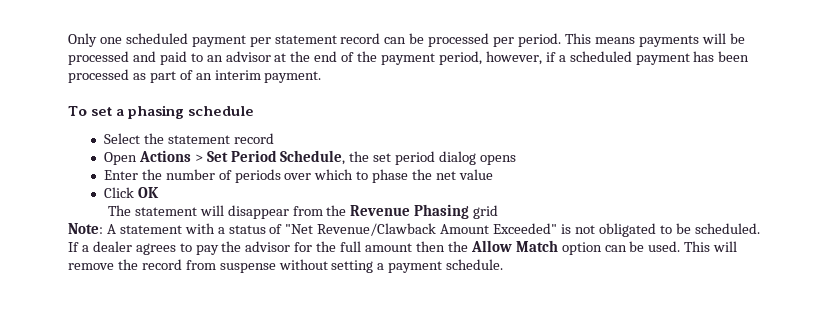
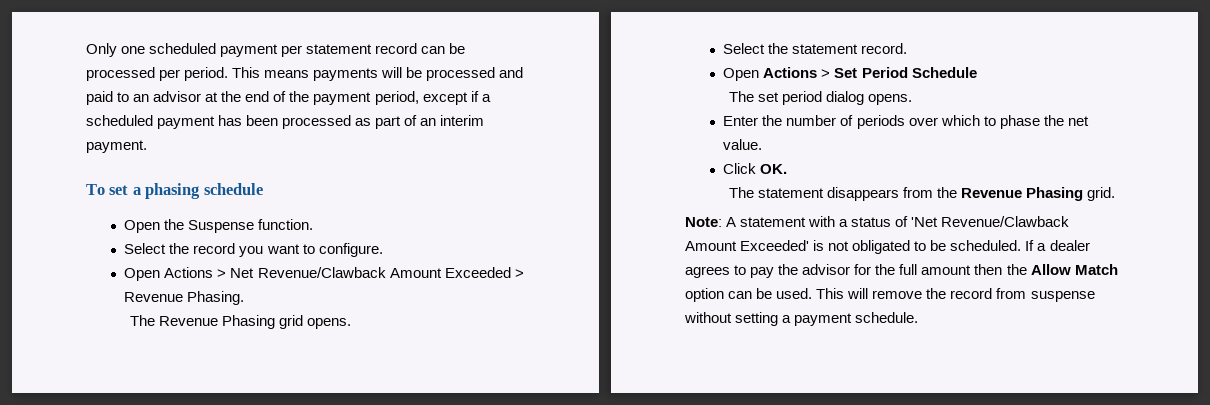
- This means payments will be processed and paid to an advisor at the end of the payment period, however, if a scheduled payment has been processed as part of an interim payment.
+ This means payments will be processed and paid to an advisor at the end of the payment period, except if a scheduled payment has been processed as part of an interim payment.
+ Open the Suspense function.
+ Select the record you want to configure.
+ Open Actions > Net Revenue/Clawback Amount Exceeded > Revenue Phasing.
+ The Revenue Phasing grid opens.
- Select the statement record
+ Select the statement record.
- Open Actions > Set Period Schedule, the set period dialog opens
+ Open Actions > Set Period Schedule
+ The set period dialog opens.
- Enter the number of periods over which to phase the net value
+ Enter the number of periods over which to phase the net value.
- Click OK
+ Click OK.
- The statement will disappear from the Revenue Phasing grid
+ The statement disappears from the Revenue Phasing grid.
- Note: A statement with a status of "Net Revenue/Clawback Amount Exceeded" is not obligated to be scheduled.
+ Note: A statement with a status of 'Net Revenue/Clawback Amount Exceeded' is not obligated to be scheduled.

